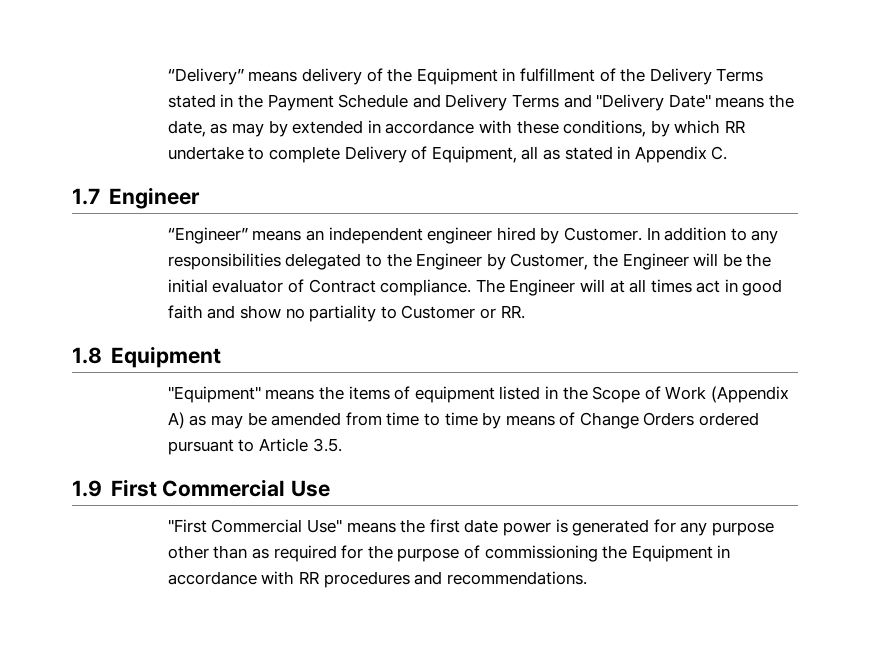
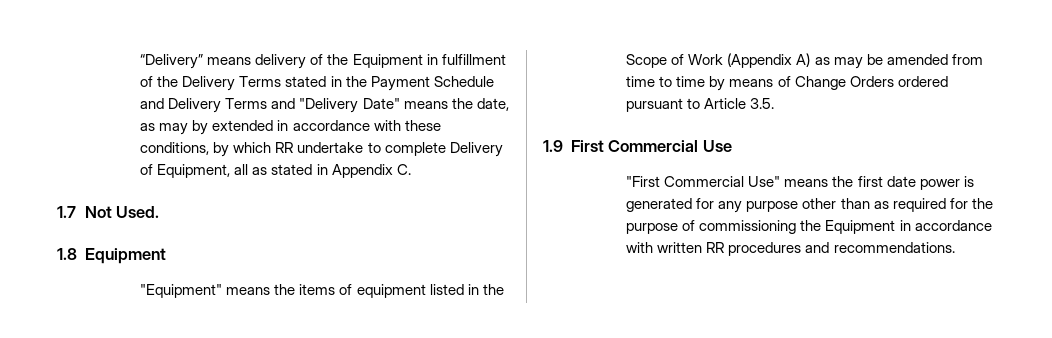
- 1.7 Engineer
- “Engineer” means an independent engineer hired by Customer. In addition to any responsibilities delegated to the Engineer by Customer, the Engineer will be the initial evaluator of Contract compliance. The Engineer will at all times act in good faith and show no partiality to Customer or RR.
+ 1.7 Not Used.
- "First Commercial Use" means the first date power is generated for any purpose other than as required for the purpose of commissioning the Equipment in accordance with RR procedures and recommendations.
+ "First Commercial Use" means the first date power is generated for any purpose other than as required for the purpose of commissioning the Equipment in accordance with written RR procedures and recommendations.

